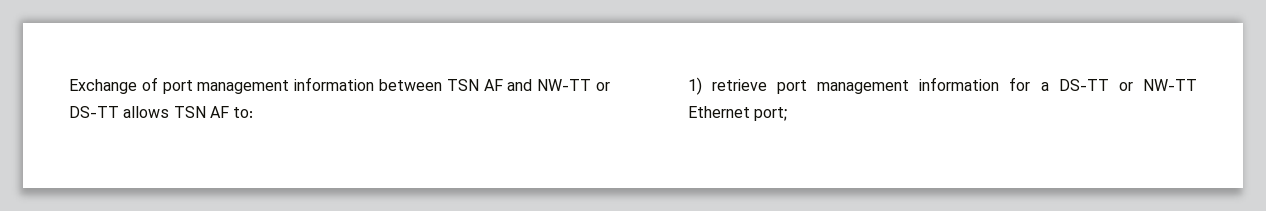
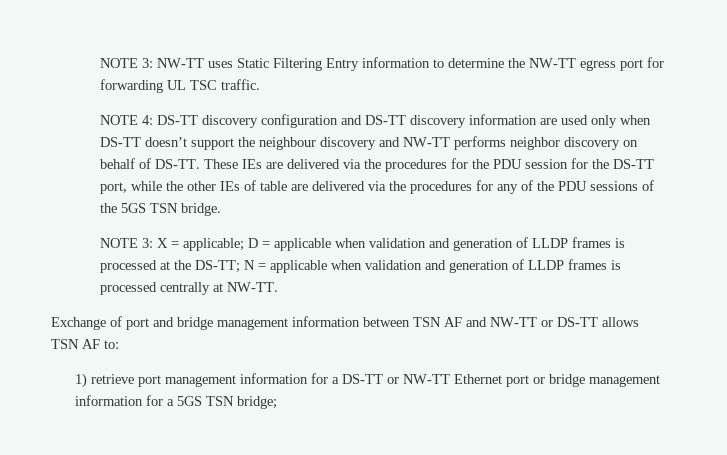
+ NOTE 3: NW-TT uses Static Filtering Entry information to determine the NW-TT egress port for forwarding UL TSC traffic.
+ NOTE 4: DS-TT discovery configuration and DS-TT discovery information are used only when DS-TT doesn’t support the neighbour discovery and NW-TT performs neighbor discovery on behalf of DS-TT. These IEs are delivered via the procedures for the PDU session for the DS-TT port, while the other IEs of table are delivered via the procedures for any of the PDU sessions of the 5GS TSN bridge.
+ NOTE 3: X = applicable; D = applicable when validation and generation of LLDP frames is processed at the DS-TT; N = applicable when validation and generation of LLDP frames is processed centrally at NW-TT.
- Exchange of port management information between TSN AF and NW-TT or DS-TT allows TSN AF to:
+ Exchange of port and bridge management information between TSN AF and NW-TT or DS-TT allows TSN AF to:
- 1) retrieve port management information for a DS-TT or NW-TT Ethernet port;
+ 1) retrieve port management information for a DS-TT or NW-TT Ethernet port or bridge management information for a 5GS TSN bridge;

